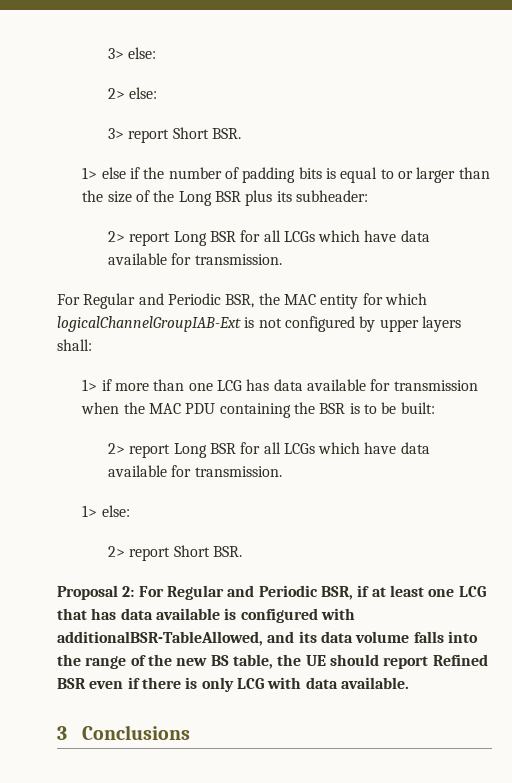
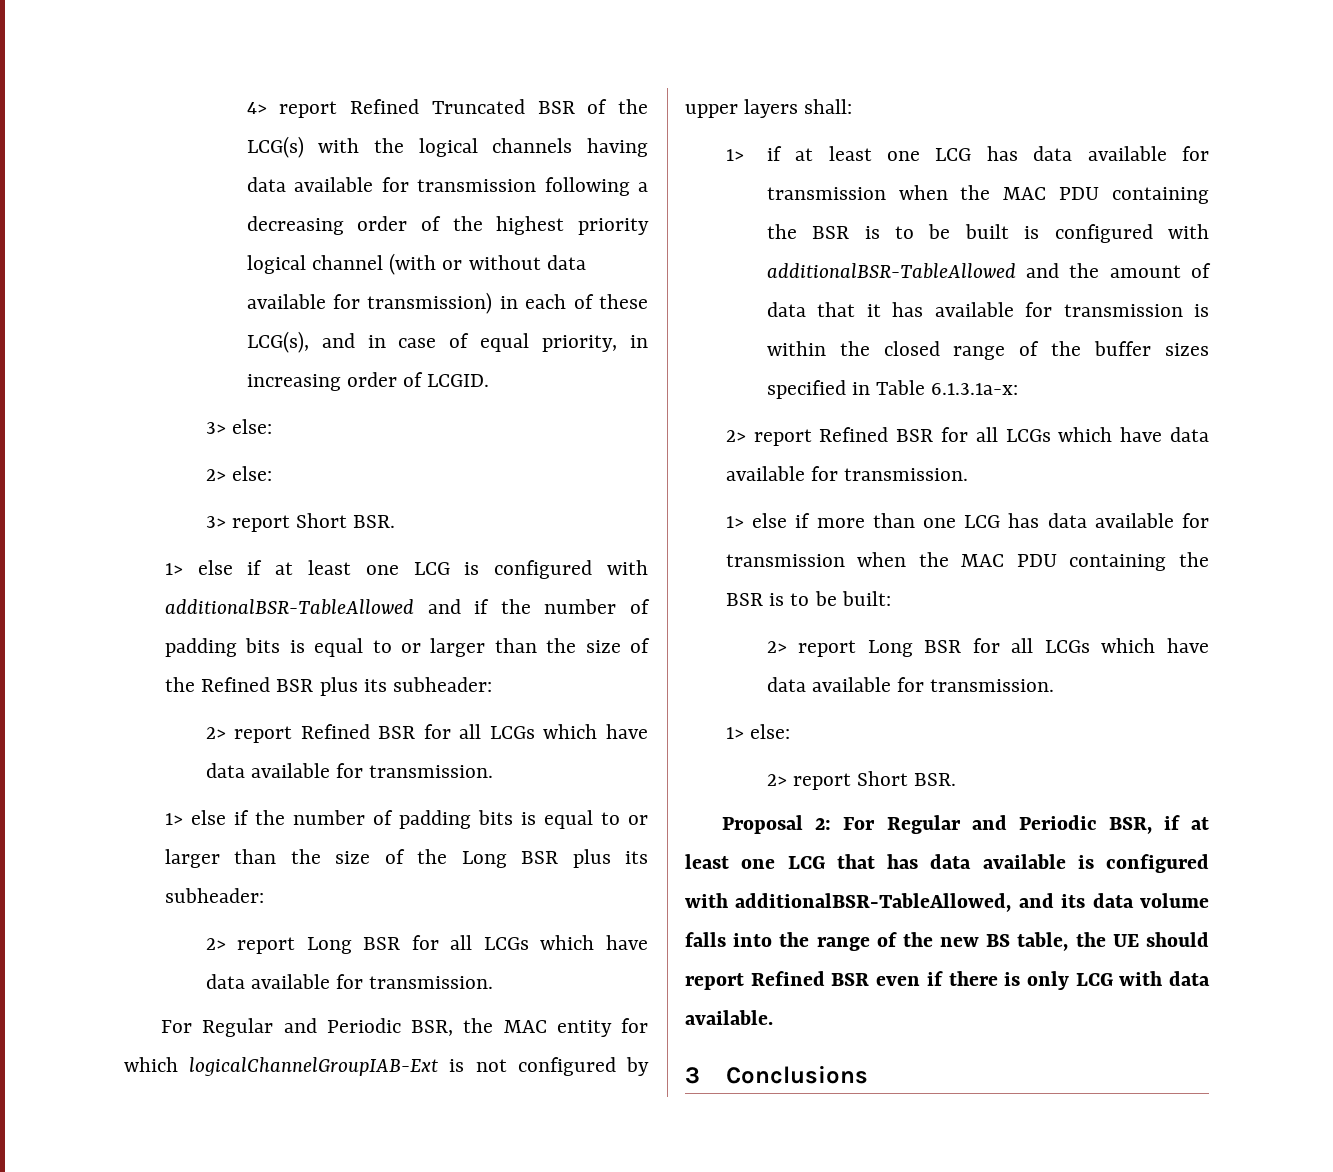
+ 4> report Refined Truncated BSR of the LCG(s) with the logical channels having data available for transmission following a decreasing order of the highest priority logical channel (with or without data available for transmission) in each of these LCG(s), and in case of equal priority, in increasing order of LCGID.
+ 1> else if at least one LCG is configured with additionalBSR-TableAllowed and if the number of padding bits is equal to or larger than the size of the Refined BSR plus its subheader:
+ 2> report Refined BSR for all LCGs which have data available for transmission.
- 1> if more than one LCG has data available for transmission when the MAC PDU containing the BSR is to be built:
+ 1> if at least one LCG has data available for transmission when the MAC PDU containing the BSR is to be built is configured with additionalBSR-TableAllowed and the amount of data that it has available for transmission is within the closed range of the buffer sizes specified in Table 6.1.3.1a-x:
+ 2> report Refined BSR for all LCGs which have data available for transmission.
+ 1> else if more than one LCG has data available for transmission when the MAC PDU containing the BSR is to be built:

